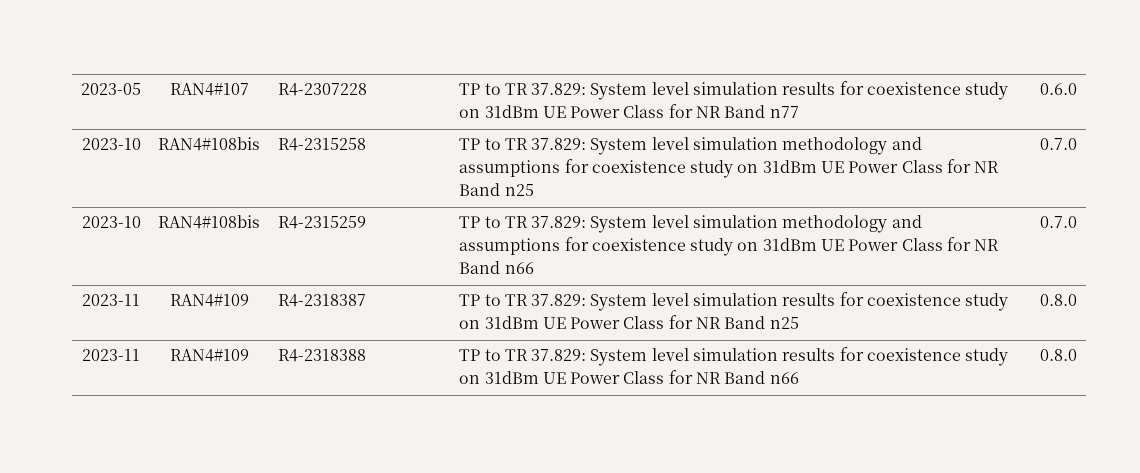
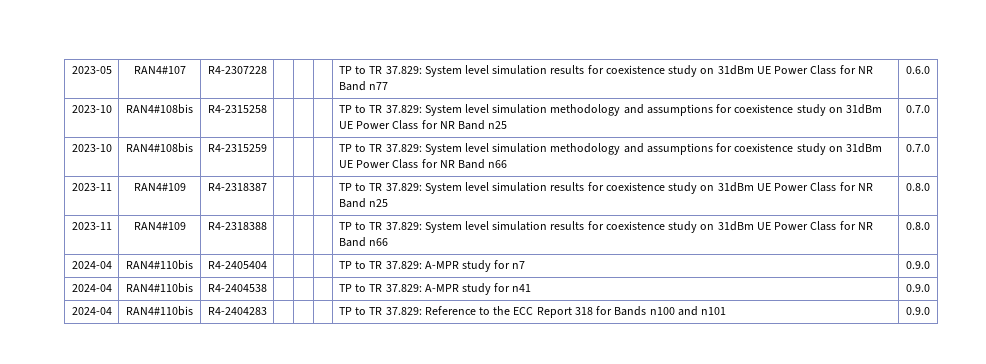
+ 2024-04 | RAN4#110bis | R4-2405404 | | | | TP to TR 37.829: A-MPR study for n7 | 0.9.0
+ 2024-04 | RAN4#110bis | R4-2404538 | | | | TP to TR 37.829: A-MPR study for n41 | 0.9.0
+ 2024-04 | RAN4#110bis | R4-2404283 | | | | TP to TR 37.829: Reference to the ECC Report 318 for Bands n100 and n101 | 0.9.0

